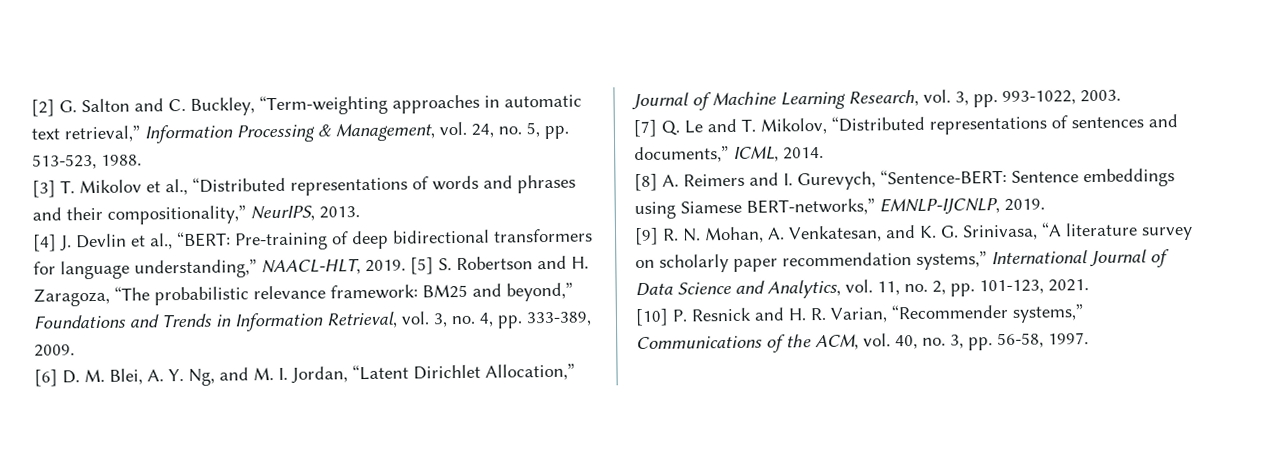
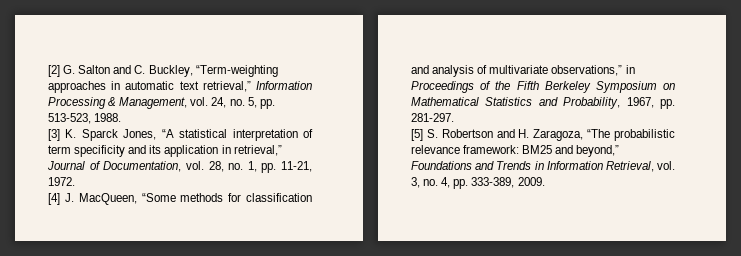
- [3] T. Mikolov et al., “Distributed representations of words and phrases and their compositionality,” NeurIPS, 2013.
- [4] J. Devlin et al., “BERT: Pre-training of deep bidirectional transformers for language understanding,” NAACL-HLT, 2019. [5] S. Robertson and H. Zaragoza, “The probabilistic relevance framework: BM25 and beyond,” Foundations and Trends in Information Retrieval, vol. 3, no. 4, pp. 333-389, 2009.
+ [3] K. Sparck Jones, “A statistical interpretation of term specificity and its application in retrieval,” Journal of Documentation, vol. 28, no. 1, pp. 11-21, 1972.
+ [4] J. MacQueen, “Some methods for classification and analysis of multivariate observations,” in Proceedings of the Fifth Berkeley Symposium on Mathematical Statistics and Probability, 1967, pp. 281-297.
+ [5] S. Robertson and H. Zaragoza, “The probabilistic relevance framework: BM25 and beyond,” Foundations and Trends in Information Retrieval, vol. 3, no. 4, pp. 333-389, 2009.
- [6] D. M. Blei, A. Y. Ng, and M. I. Jordan, “Latent Dirichlet Allocation,” Journal of Machine Learning Research, vol. 3, pp. 993-1022, 2003.
- [7] Q. Le and T. Mikolov, “Distributed representations of sentences and documents,” ICML, 2014.
- [8] A. Reimers and I. Gurevych, “Sentence-BERT: Sentence embeddings using Siamese BERT-networks,” EMNLP-IJCNLP, 2019.
- [9] R. N. Mohan, A. Venkatesan, and K. G. Srinivasa, “A literature survey on scholarly paper recommendation systems,” International Journal of Data Science and Analytics, vol. 11, no. 2, pp. 101-123, 2021.
- [10] P. Resnick and H. R. Varian, “Recommender systems,” Communications of the ACM, vol. 40, no. 3, pp. 56-58, 1997.

